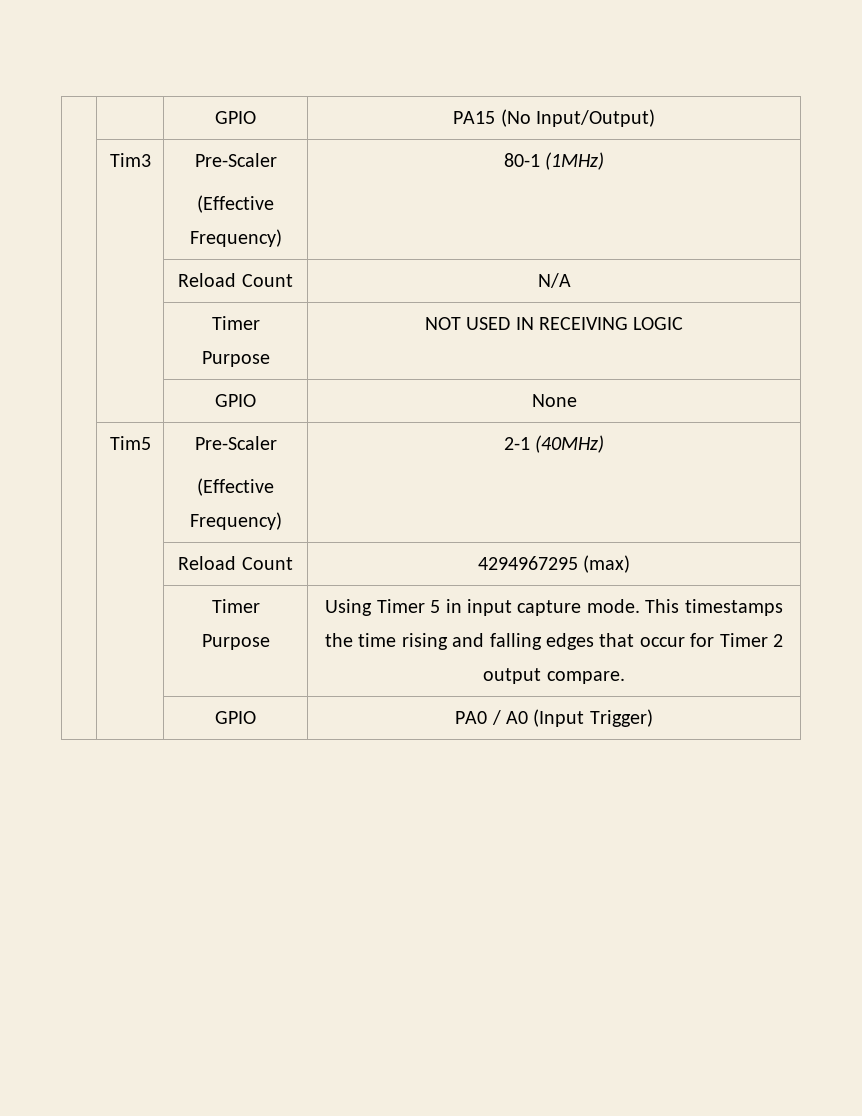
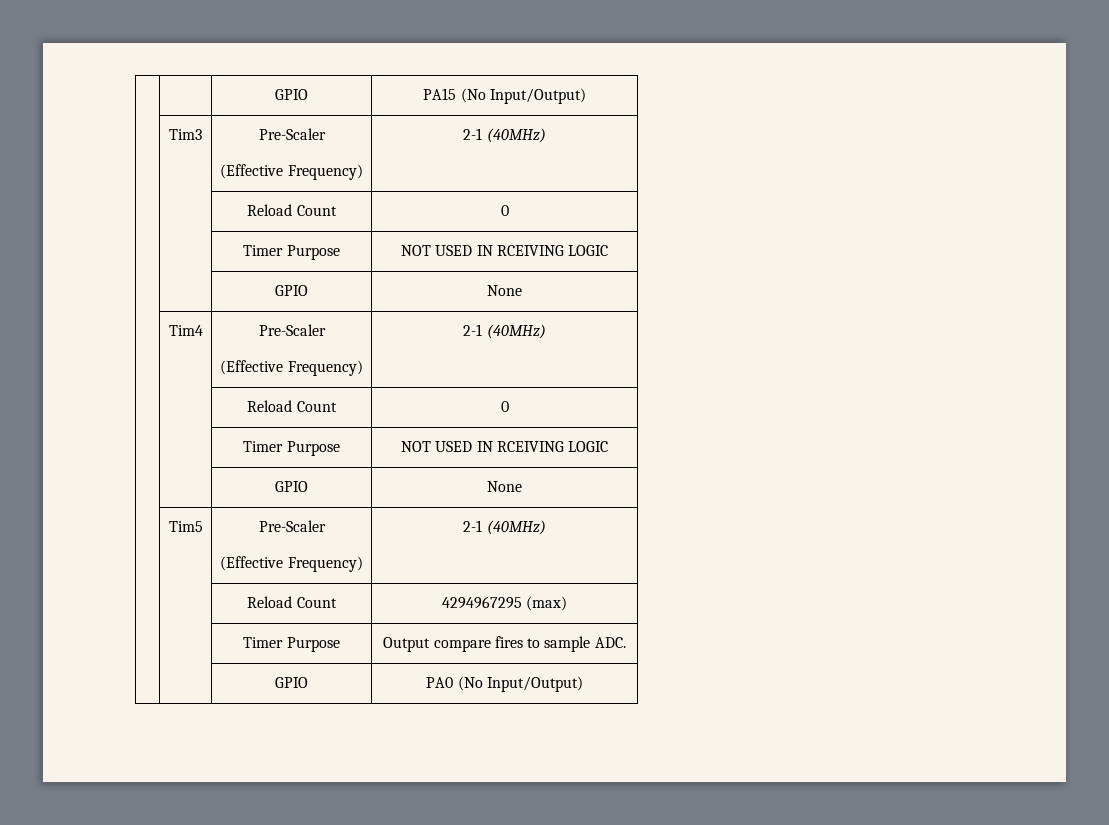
  | Tim3 | Pre-Scaler
- (Effective Frequency) | 80-1 (1MHz)
- | | Reload Count | N/A
- | | Timer Purpose | NOT USED IN RECEIVING LOGIC
+ (Effective Frequency) | 2-1 (40MHz)
+ | | Reload Count | 0
+ | | Timer Purpose | NOT USED IN RCEIVING LOGIC
+ | | GPIO | None
+ | Tim4 | Pre-Scaler
+ (Effective Frequency) | 2-1 (40MHz)
+ | | Reload Count | 0
+ | | Timer Purpose | NOT USED IN RCEIVING LOGIC
- | | Timer Purpose | Using Timer 5 in input capture mode. This timestamps the time rising and falling edges that occur for Timer 2 output compare.
- | | GPIO | PA0 / A0 (Input Trigger)
+ | | Timer Purpose | Output compare fires to sample ADC.
+ | | GPIO | PA0 (No Input/Output)

